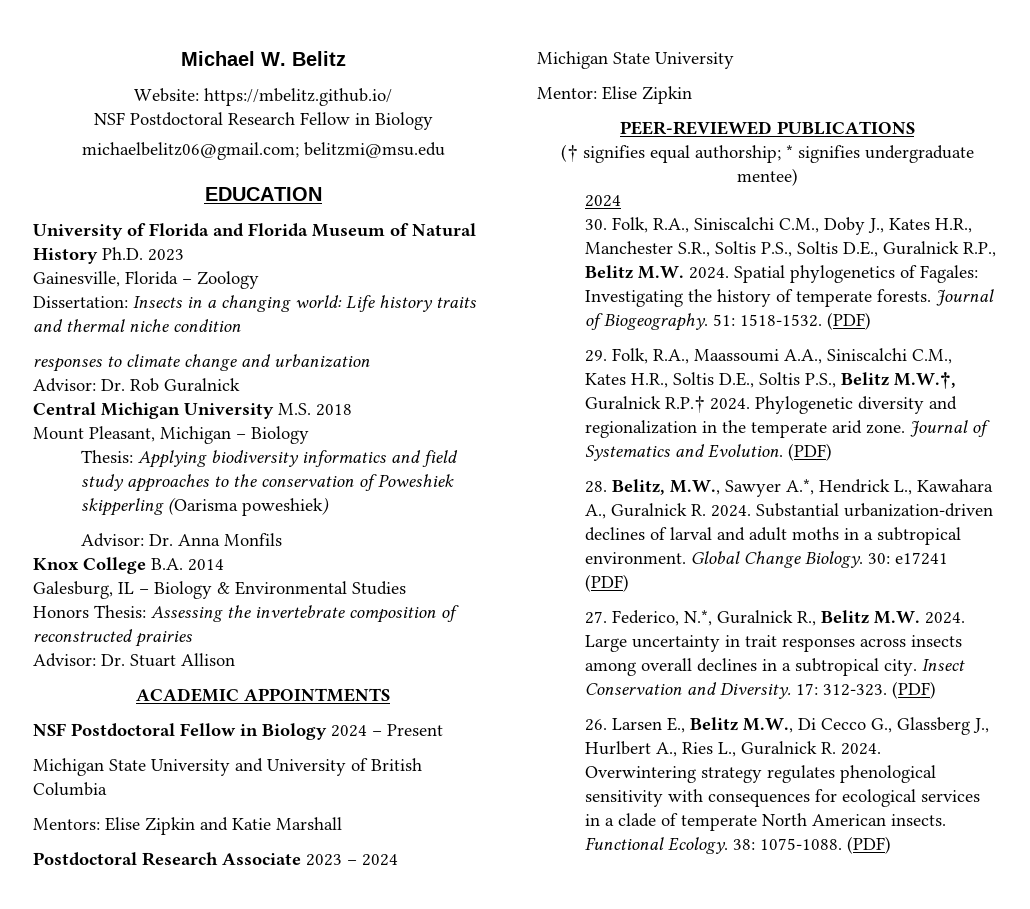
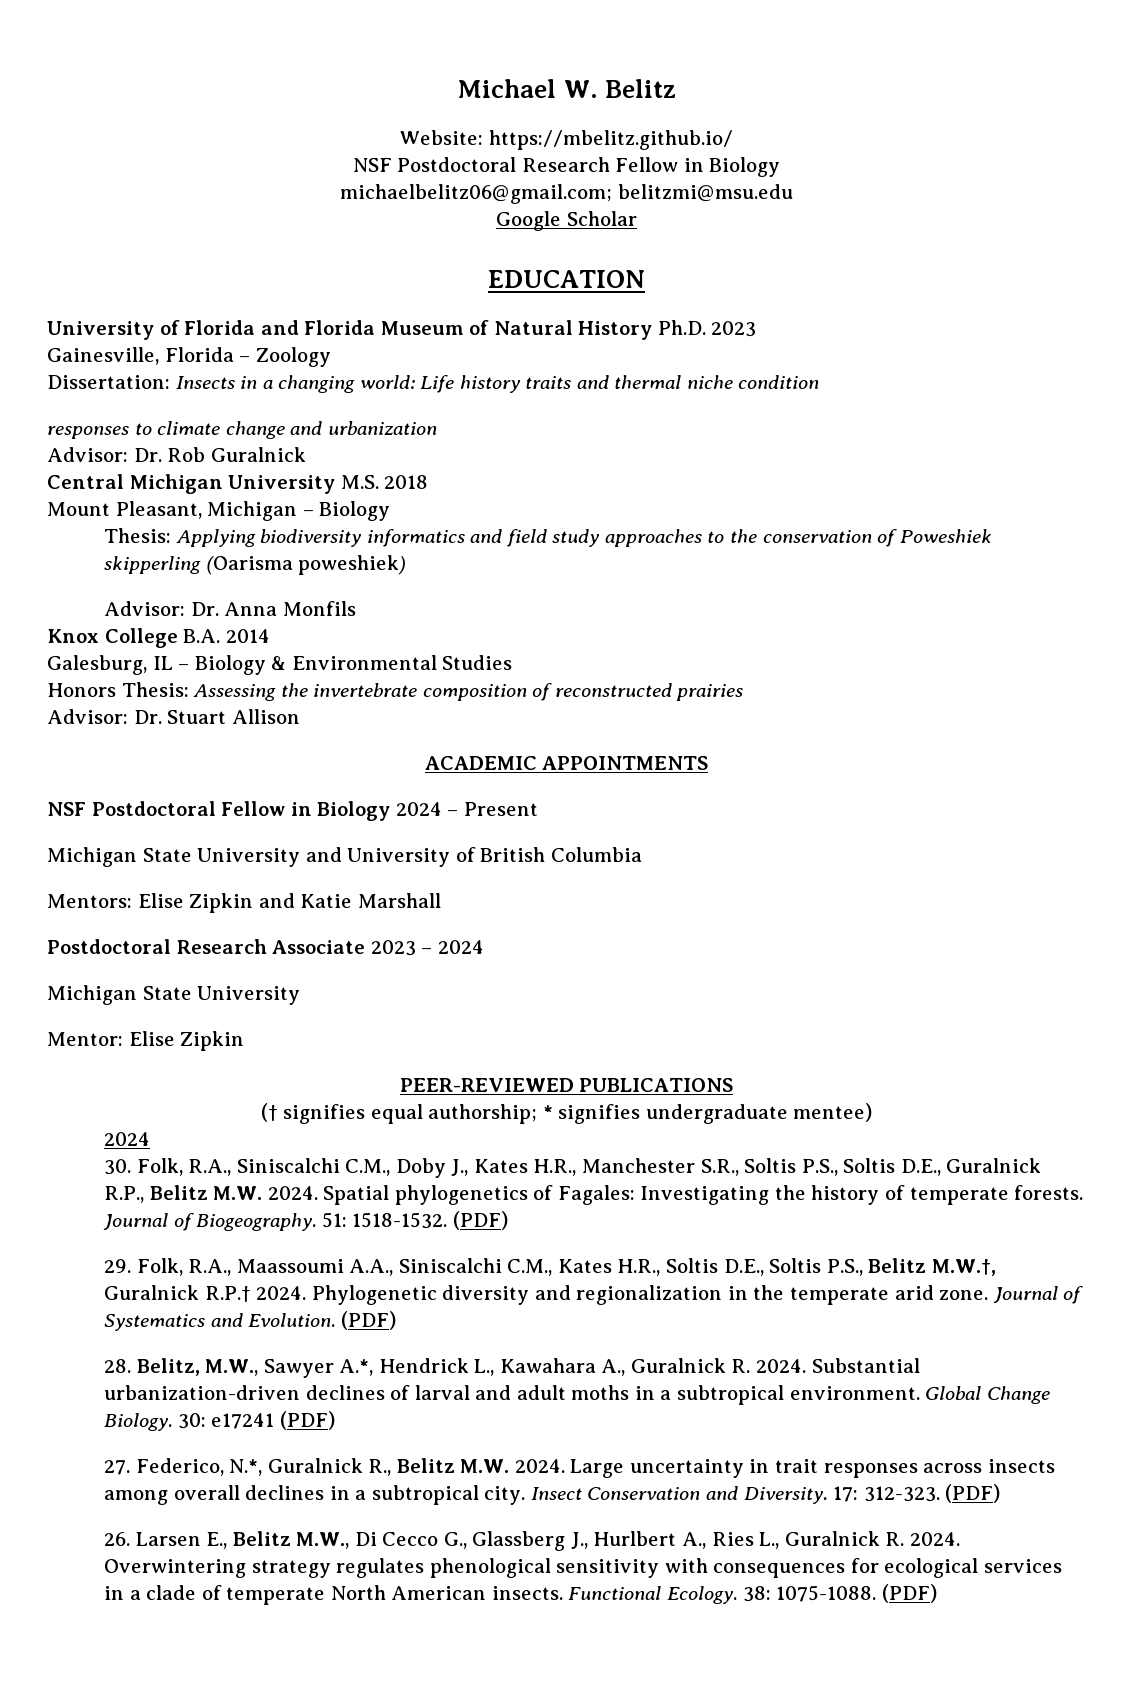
+ Google Scholar

